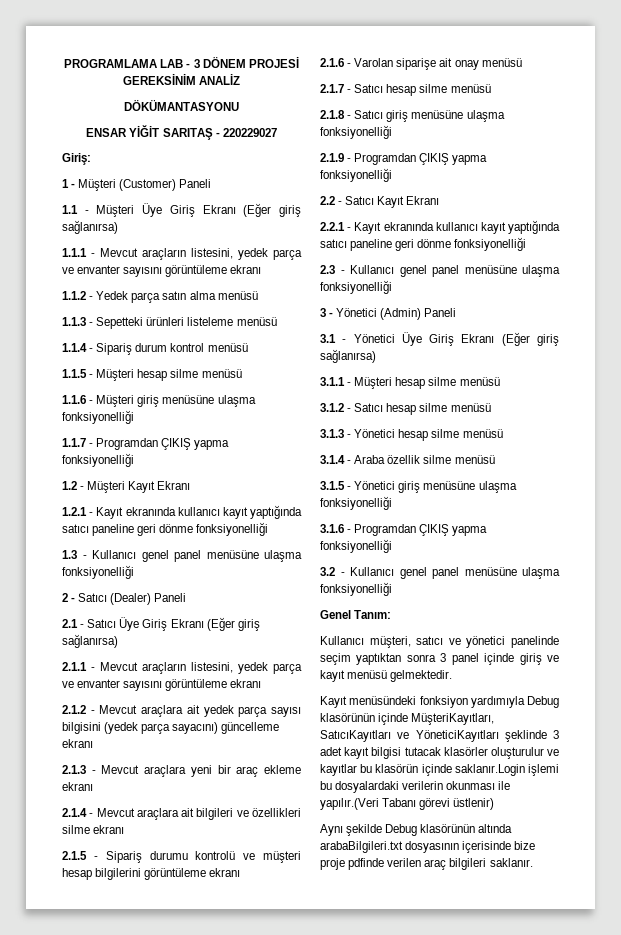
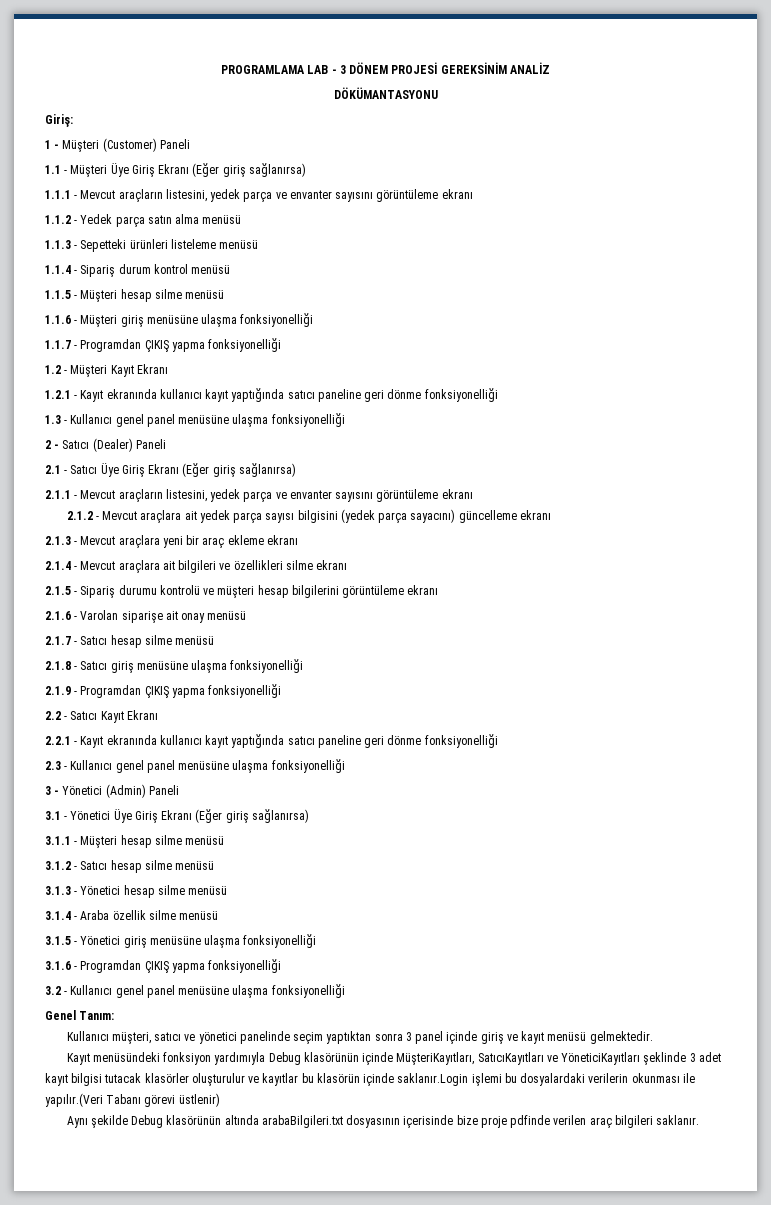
- ENSAR YİĞİT SARITAŞ - 220229027

